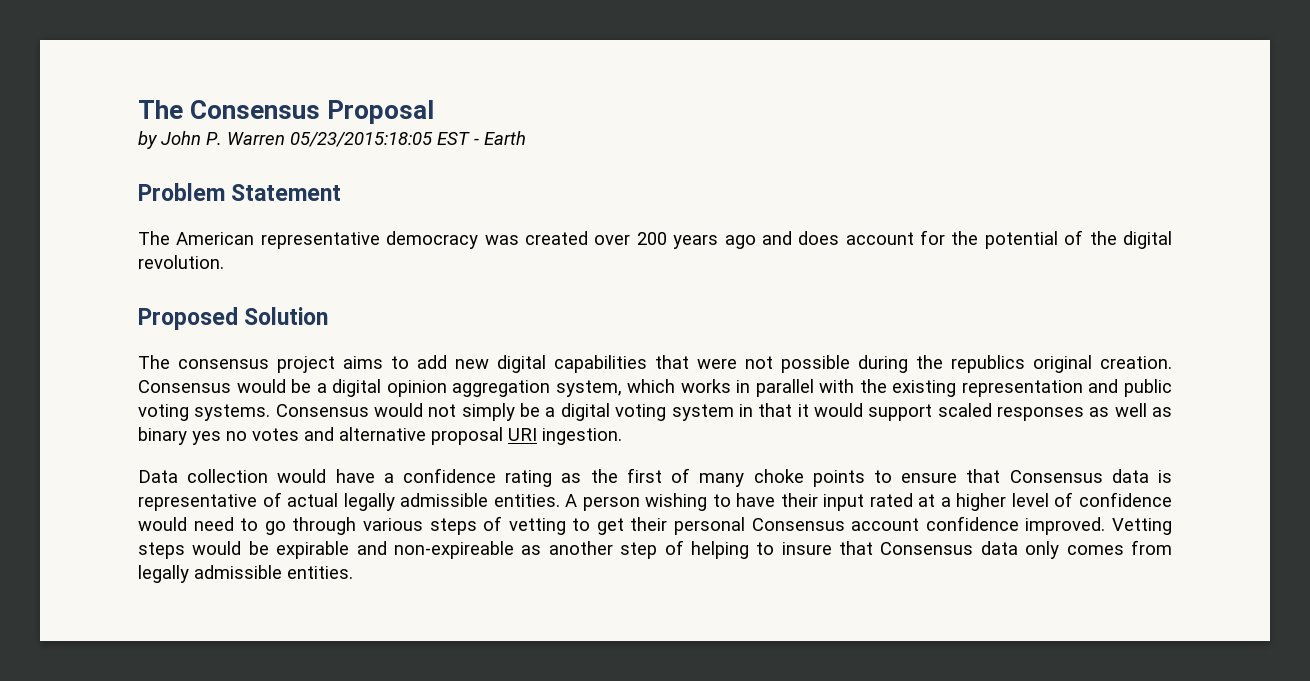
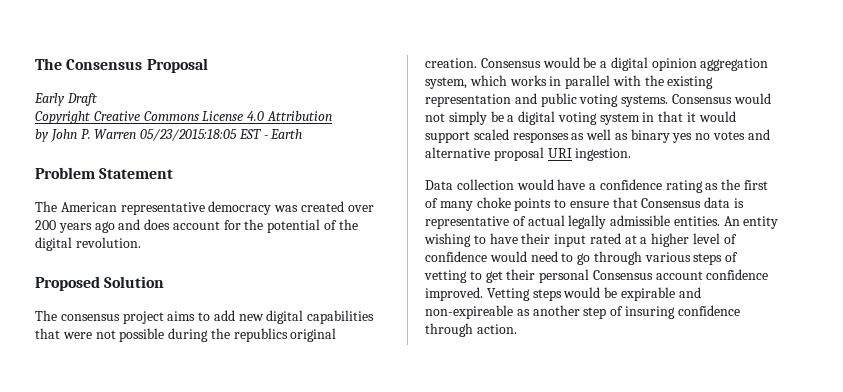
+ Early Draft
+ Copyright Creative Commons License 4.0 Attribution
- A person wishing to have their input rated at a higher level of confidence would need to go through various steps of vetting to get their personal Consensus account confidence improved.
+ An entity wishing to have their input rated at a higher level of confidence would need to go through various steps of vetting to get their personal Consensus account confidence improved.
- Vetting steps would be expirable and non-expireable as another step of helping to insure that Consensus data only comes from legally admissible entities.
+ Vetting steps would be expirable and non-expireable as another step of insuring confidence through action.

